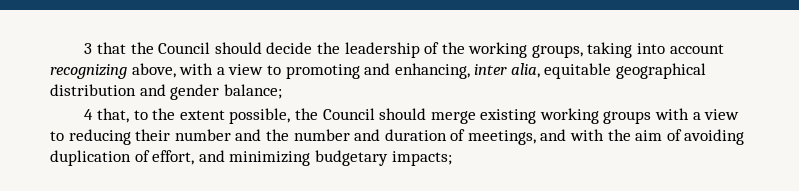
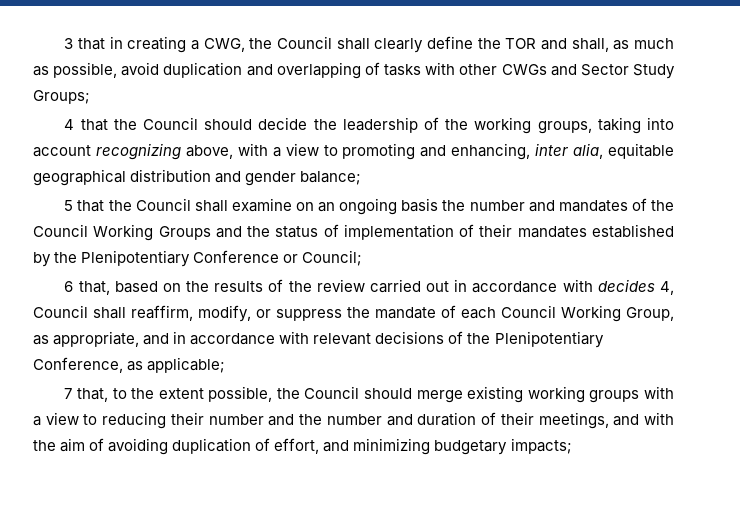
- 3 that the Council should decide the leadership of the working groups, taking into account recognizing above, with a view to promoting and enhancing, inter alia, equitable geographical distribution and gender balance;
+ 3 that in creating a CWG, the Council shall clearly define the TOR and shall, as much as possible, avoid duplication and overlapping of tasks with other CWGs and Sector Study Groups;
+ 4 that the Council should decide the leadership of the working groups, taking into account recognizing above, with a view to promoting and enhancing, inter alia, equitable geographical distribution and gender balance;
- 4 that, to the extent possible, the Council should merge existing working groups with a view to reducing their number and the number and duration of meetings, and with the aim of avoiding duplication of effort, and minimizing budgetary impacts;
+ 5 that the Council shall examine on an ongoing basis the number and mandates of the Council Working Groups and the status of implementation of their mandates established by the Plenipotentiary Conference or Council;
+ 6 that, based on the results of the review carried out in accordance with decides 4, Council shall reaffirm, modify, or suppress the mandate of each Council Working Group, as appropriate, and in accordance with relevant decisions of the Plenipotentiary Conference, as applicable;
+ 7 that, to the extent possible, the Council should merge existing working groups with a view to reducing their number and the number and duration of their meetings, and with the aim of avoiding duplication of effort, and minimizing budgetary impacts;

